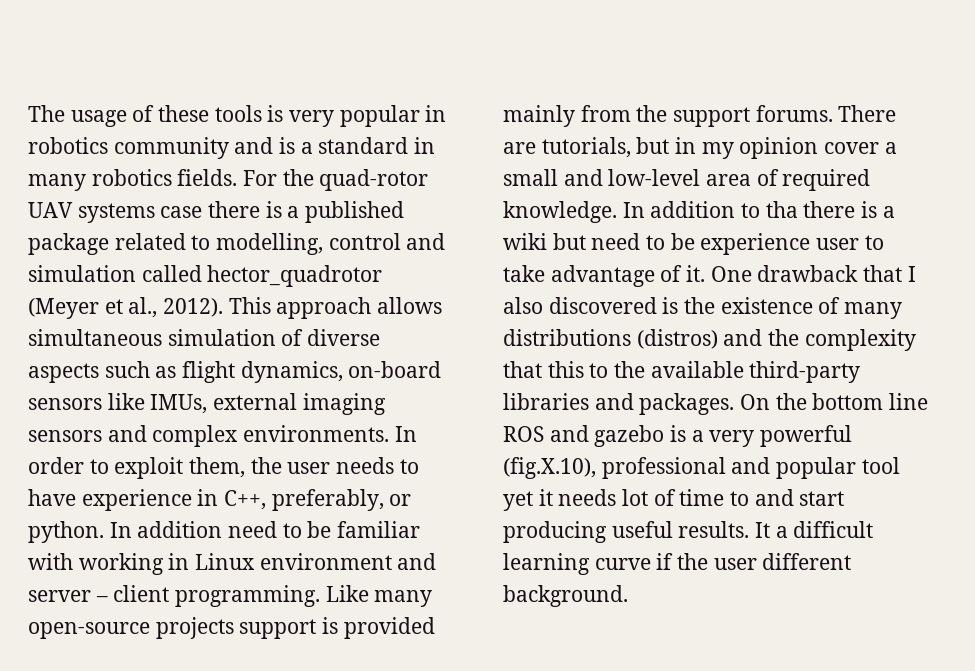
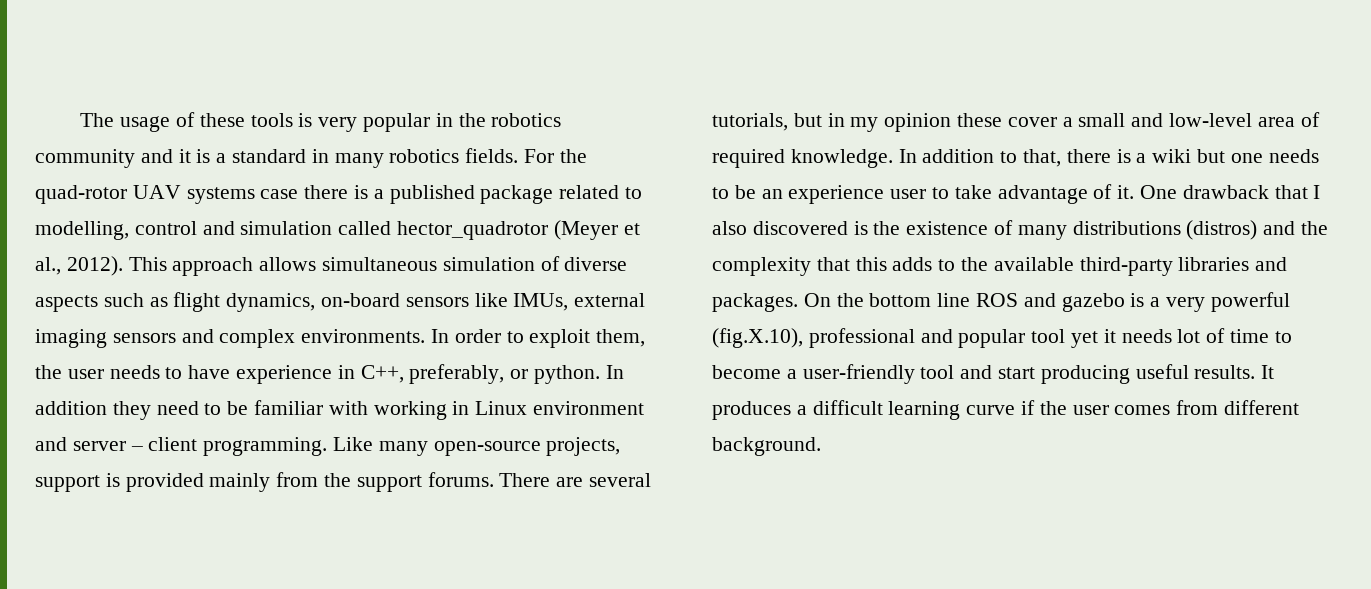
- The usage of these tools is very popular in robotics community and is a standard in many robotics fields.
+ The usage of these tools is very popular in the robotics community and it is a standard in many robotics fields.
- In addition need to be familiar with working in Linux environment and server – client programming.
+ In addition they need to be familiar with working in Linux environment and server – client programming.
- Like many open-source projects support is provided mainly from the support forums.
+ Like many open-source projects, support is provided mainly from the support forums.
- There are tutorials, but in my opinion cover a small and low-level area of required knowledge.
+ There are several tutorials, but in my opinion these cover a small and low-level area of required knowledge.
- In addition to tha there is a wiki but need to be experience user to take advantage of it.
+ In addition to that, there is a wiki but one needs to be an experience user to take advantage of it.
- One drawback that I also discovered is the existence of many distributions (distros) and the complexity that this to the available third-party libraries and packages.
+ One drawback that I also discovered is the existence of many distributions (distros) and the complexity that this adds to the available third-party libraries and packages.
- On the bottom line ROS and gazebo is a very powerful (fig.X.10), professional and popular tool yet it needs lot of time to and start producing useful results.
+ On the bottom line ROS and gazebo is a very powerful (fig.X.10), professional and popular tool yet it needs lot of time to become a user-friendly tool and start producing useful results.
- It a difficult learning curve if the user different background.
+ It produces a difficult learning curve if the user comes from different background.

